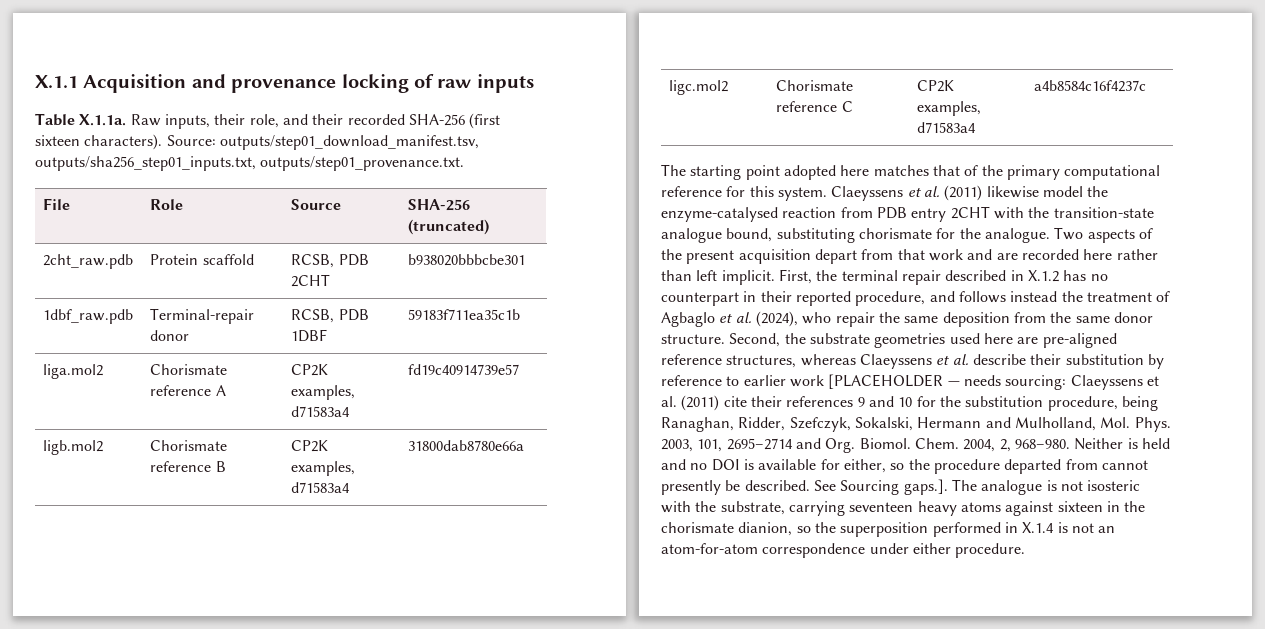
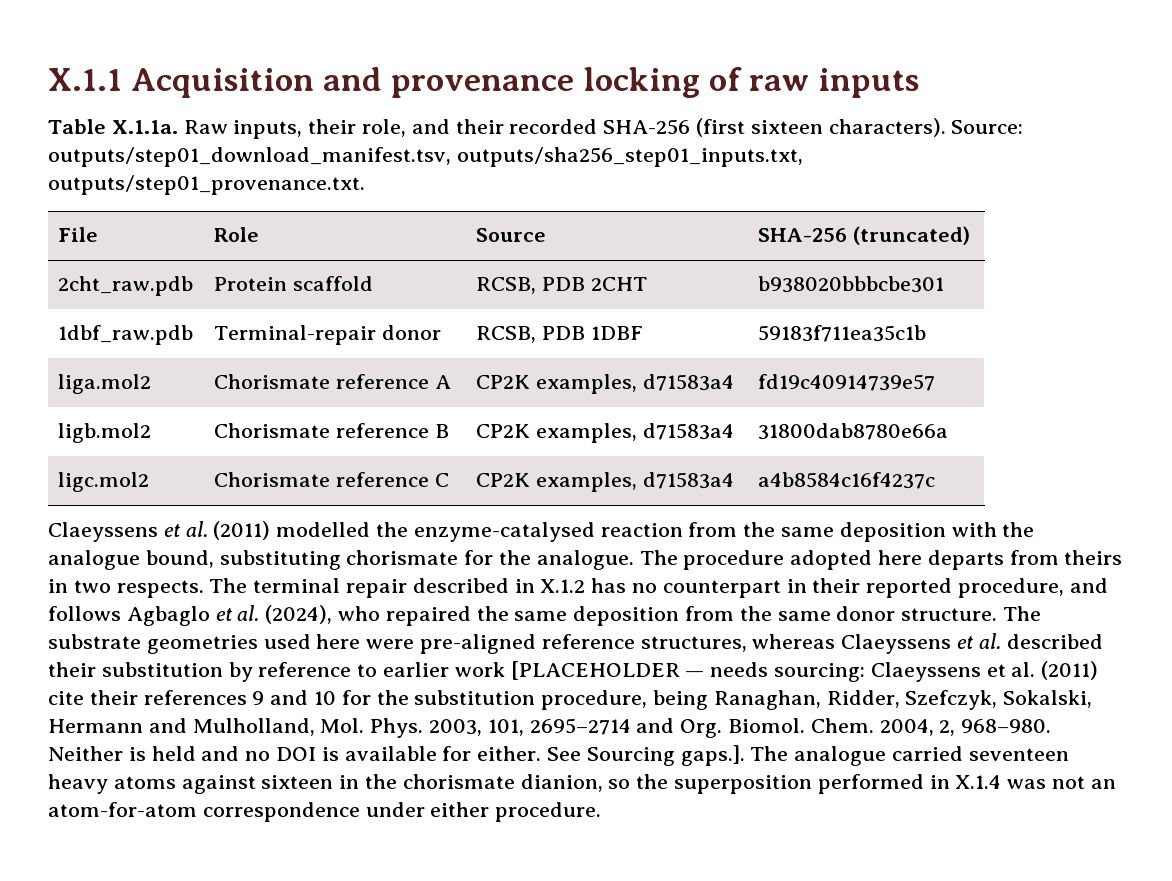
- The starting point adopted here matches that of the primary computational reference for this system. Claeyssens et al. (2011) likewise model the enzyme-catalysed reaction from PDB entry 2CHT with the transition-state analogue bound, substituting chorismate for the analogue.
+ Claeyssens et al. (2011) modelled the enzyme-catalysed reaction from the same deposition with the analogue bound, substituting chorismate for the analogue.
- Two aspects of the present acquisition depart from that work and are recorded here rather than left implicit. First, the terminal repair described in X.1.2 has no counterpart in their reported procedure, and follows instead the treatment of Agbaglo et al. (2024), who repair the same deposition from the same donor structure.
+ The procedure adopted here departs from theirs in two respects. The terminal repair described in X.1.2 has no counterpart in their reported procedure, and follows Agbaglo et al. (2024), who repaired the same deposition from the same donor structure.
- Second, the substrate geometries used here are pre-aligned reference structures, whereas Claeyssens et al. describe their substitution by reference to earlier work [PLACEHOLDER — needs sourcing: Claeyssens et al. (2011) cite their references 9 and 10 for the substitution procedure, being Ranaghan, Ridder, Szefczyk, Sokalski, Hermann and Mulholland, Mol. Phys.
+ The substrate geometries used here were pre-aligned reference structures, whereas Claeyssens et al. described their substitution by reference to earlier work [PLACEHOLDER — needs sourcing: Claeyssens et al. (2011) cite their references 9 and 10 for the substitution procedure, being Ranaghan, Ridder, Szefczyk, Sokalski, Hermann and Mulholland, Mol. Phys.
- Neither is held and no DOI is available for either, so the procedure departed from cannot presently be described.
+ Neither is held and no DOI is available for either.
- See Sourcing gaps.]. The analogue is not isosteric with the substrate, carrying seventeen heavy atoms against sixteen in the chorismate dianion, so the superposition performed in X.1.4 is not an atom-for-atom correspondence under either procedure.
+ See Sourcing gaps.]. The analogue carried seventeen heavy atoms against sixteen in the chorismate dianion, so the superposition performed in X.1.4 was not an atom-for-atom correspondence under either procedure.

